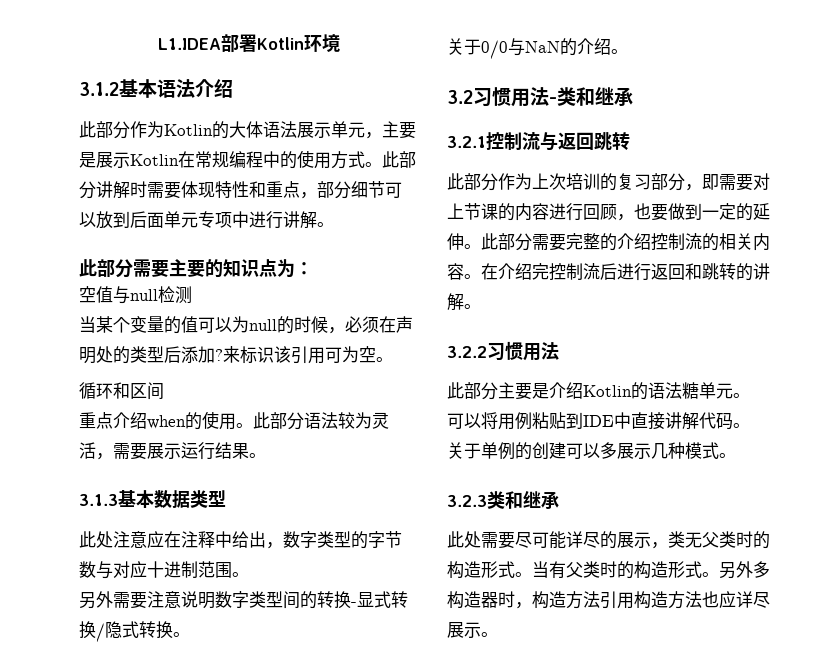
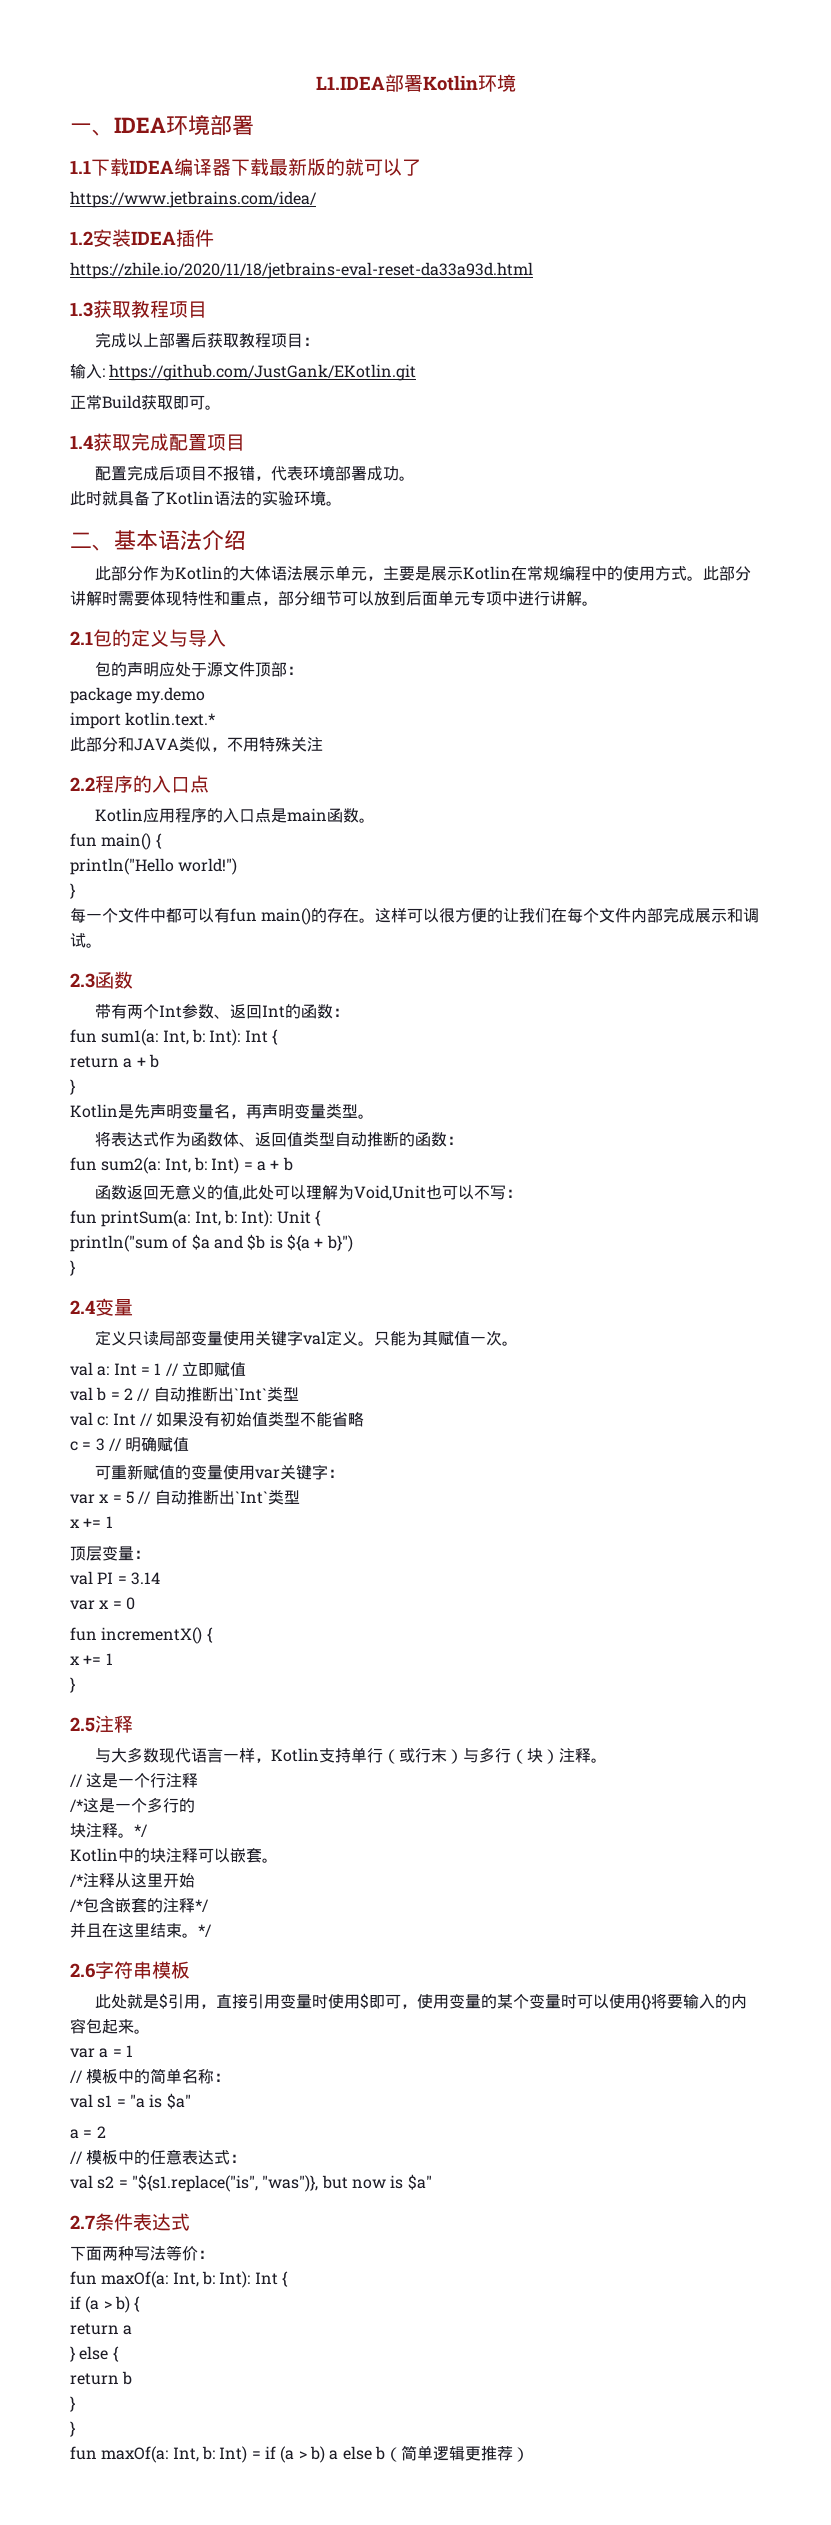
- 3.1.2基本语法介绍
+ 一、IDEA环境部署
+ 1.1下载IDEA编译器下载最新版的就可以了
+ https://www.jetbrains.com/idea/
+ 1.2安装IDEA插件
+ https://zhile.io/2020/11/18/jetbrains-eval-reset-da33a93d.html
+ 1.3获取教程项目
+ 完成以上部署后获取教程项目：
+ 输入: https://github.com/JustGank/EKotlin.git
+ 正常Build获取即可。
+ 1.4获取完成配置项目
+ 配置完成后项目不报错，代表环境部署成功。
+ 此时就具备了Kotlin语法的实验环境。
+ 二、基本语法介绍
- 此部分需要主要的知识点为：
- 空值与null检测
- 当某个变量的值可以为null的时候，必须在声明处的类型后添加?来标识该引用可为空。
- 循环和区间
- 重点介绍when的使用。此部分语法较为灵活，需要展示运行结果。
- 3.1.3基本数据类型
- 此处注意应在注释中给出，数字类型的字节数与对应十进制范围。
- 另外需要注意说明数字类型间的转换-显式转换/隐式转换。
- 关于0/0与NaN的介绍。
- 3.2习惯用法-类和继承
- 3.2.1控制流与返回跳转
- 此部分作为上次培训的复习部分，即需要对上节课的内容进行回顾，也要做到一定的延伸。此部分需要完整的介绍控制流的相关内容。在介绍完控制流后进行返回和跳转的讲解。
- 3.2.2习惯用法
- 此部分主要是介绍Kotlin的语法糖单元。
- 可以将用例粘贴到IDE中直接讲解代码。
- 关于单例的创建可以多展示几种模式。
- 3.2.3类和继承
- 此处需要尽可能详尽的展示，类无父类时的构造形式。当有父类时的构造形式。另外多构造器时，构造方法引用构造方法也应详尽展示。
+ 2.1包的定义与导入
+ 包的声明应处于源文件顶部：
+ package my.demo
+ import kotlin.text.*
+ 此部分和JAVA类似，不用特殊关注
+ 2.2程序的入口点
+ Kotlin应用程序的入口点是main函数。
+ fun main() {
+ println("Hello world!")
+ }
+ 每一个文件中都可以有fun main()的存在。这样可以很方便的让我们在每个文件内部完成展示和调试。
+ 2.3函数
+ 带有两个Int参数、返回Int的函数：
+ fun sum1(a: Int, b: Int): Int {
+ return a + b
+ }
+ Kotlin是先声明变量名，再声明变量类型。
+ 将表达式作为函数体、返回值类型自动推断的函数：
+ fun sum2(a: Int, b: Int) = a + b
+ 函数返回无意义的值,此处可以理解为Void,Unit也可以不写：
+ fun printSum(a: Int, b: Int): Unit {
+ println("sum of $a and $b is ${a + b}")
+ }
+ 2.4变量
+ 定义只读局部变量使用关键字val定义。只能为其赋值一次。
+ val a: Int = 1 // 立即赋值
+ val b = 2 // 自动推断出`Int`类型
+ val c: Int // 如果没有初始值类型不能省略
+ c = 3 // 明确赋值
+ 可重新赋值的变量使用var关键字：
+ var x = 5 // 自动推断出`Int`类型
+ x += 1
+ 顶层变量：
+ val PI = 3.14
+ var x = 0
+ fun incrementX() {
+ x += 1
+ }
+ 2.5注释
+ 与大多数现代语言一样，Kotlin支持单行（或行末）与多行（块）注释。
+ // 这是一个行注释
+ /*这是一个多行的
+ 块注释。*/
+ Kotlin中的块注释可以嵌套。
+ /*注释从这里开始
+ /*包含嵌套的注释*/
+ 并且在这里结束。*/
+ 2.6字符串模板
+ 此处就是$引用，直接引用变量时使用$即可，使用变量的某个变量时可以使用{}将要输入的内容包起来。
+ var a = 1
+ // 模板中的简单名称：
+ val s1 = "a is $a"
+ a = 2
+ // 模板中的任意表达式：
+ val s2 = "${s1.replace("is", "was")}, but now is $a"
+ 2.7条件表达式
+ 下面两种写法等价：
+ fun maxOf(a: Int, b: Int): Int {
+ if (a > b) {
+ return a
+ } else {
+ return b
+ }
+ }
+ fun maxOf(a: Int, b: Int) = if (a > b) a else b（简单逻辑更推荐）

